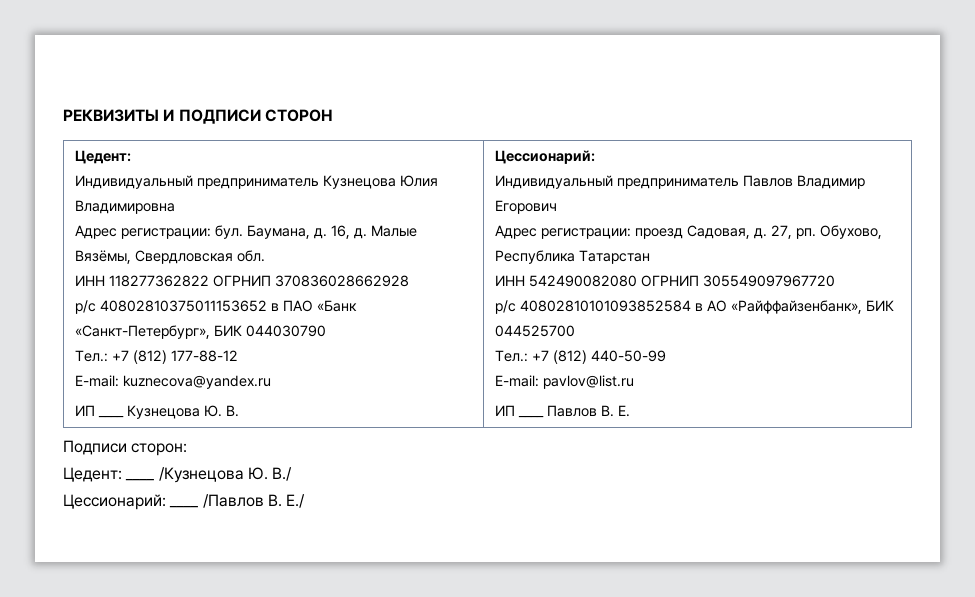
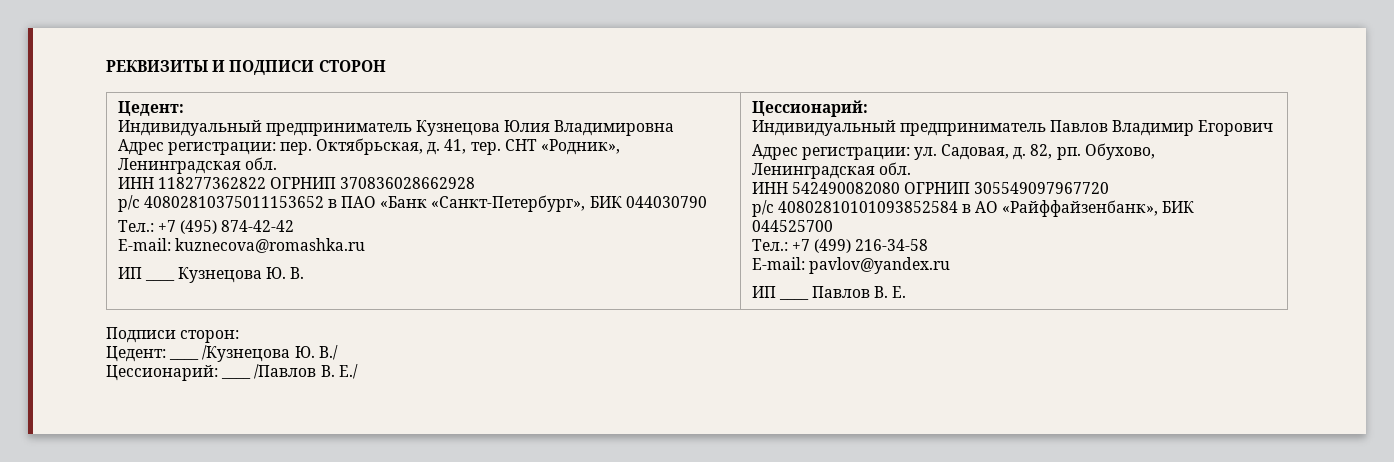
- Адрес регистрации: бул. Баумана, д. 16, д. Малые Вязёмы, Свердловская обл.
+ Адрес регистрации: пер. Октябрьская, д. 41, тер. СНТ «Родник», Ленинградская обл.
- Тел.: +7 (812) 177-88-12
- E-mail: kuznecova@yandex.ru
+ Тел.: +7 (495) 874-42-42
+ E-mail: kuznecova@romashka.ru
- Адрес регистрации: проезд Садовая, д.
+ Адрес регистрации: ул. Садовая, д.
- 27, рп.
+ 82, рп.
- Обухово, Республика Татарстан
+ Обухово, Ленинградская обл.
- Тел.: +7 (812) 440-50-99
- E-mail: pavlov@list.ru
+ Тел.: +7 (499) 216-34-58
+ E-mail: pavlov@yandex.ru

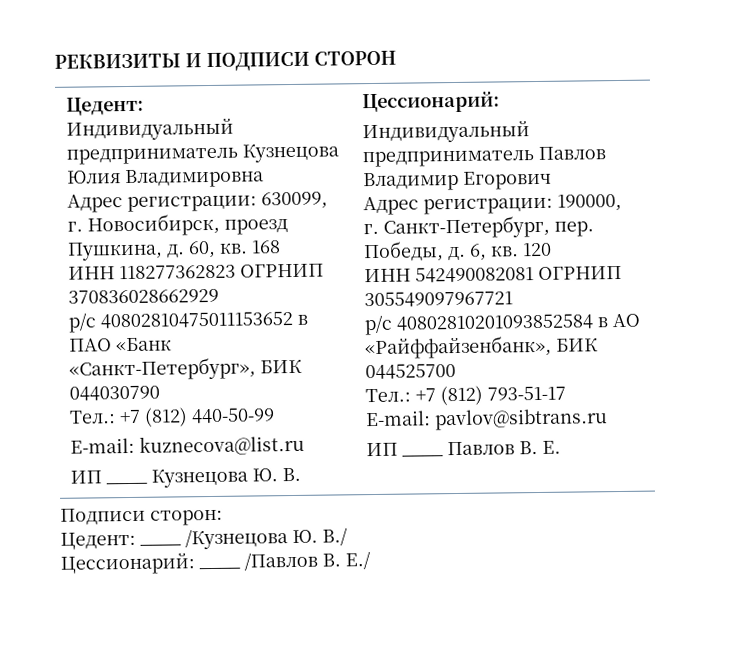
- Адрес регистрации: пер. Октябрьская, д. 41, тер. СНТ «Родник», Ленинградская обл.
- ИНН 118277362822 ОГРНИП 370836028662928
- р/с 40802810375011153652 в ПАО «Банк «Санкт-Петербург», БИК 044030790
+ Адрес регистрации: 630099, г. Новосибирск, проезд Пушкина, д. 60, кв. 168
+ ИНН 118277362823 ОГРНИП 370836028662929
+ р/с 40802810475011153652 в ПАО «Банк «Санкт-Петербург», БИК 044030790
- Тел.: +7 (495) 874-42-42
- E-mail: kuznecova@romashka.ru
+ Тел.: +7 (812) 440-50-99
+ E-mail: kuznecova@list.ru
- Адрес регистрации: ул. Садовая, д. 82, рп. Обухово, Ленинградская обл.
- ИНН 542490082080 ОГРНИП 305549097967720
- р/с 40802810101093852584 в АО «Райффайзенбанк», БИК 044525700
+ Адрес регистрации: 190000, г. Санкт-Петербург, пер. Победы, д. 6, кв. 120
+ ИНН 542490082081 ОГРНИП 305549097967721
+ р/с 40802810201093852584 в АО «Райффайзенбанк», БИК 044525700
- Тел.: +7 (499) 216-34-58
- E-mail: pavlov@yandex.ru
+ Тел.: +7 (812) 793-51-17
+ E-mail: pavlov@sibtrans.ru

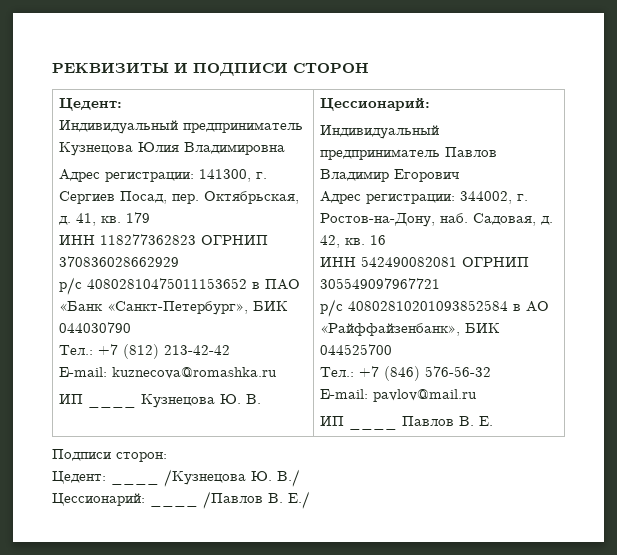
- Адрес регистрации: 630099, г. Новосибирск, проезд Пушкина, д. 60, кв. 168
+ Адрес регистрации: 141300, г. Сергиев Посад, пер. Октябрьская, д. 41, кв. 179
- Тел.: +7 (812) 440-50-99
- E-mail: kuznecova@list.ru
+ Тел.: +7 (812) 213-42-42
+ E-mail: kuznecova@romashka.ru
- Адрес регистрации: 190000, г. Санкт-Петербург, пер. Победы, д. 6, кв. 120
+ Адрес регистрации: 344002, г. Ростов-на-Дону, наб. Садовая, д. 42, кв. 16
- Тел.: +7 (812) 793-51-17
- E-mail: pavlov@sibtrans.ru
+ Тел.: +7 (846) 576-56-32
+ E-mail: pavlov@mail.ru

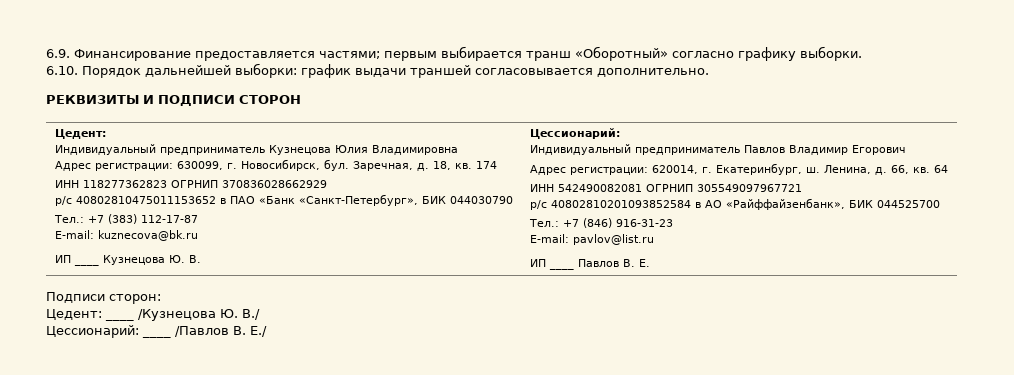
+ 6.9. Финансирование предоставляется частями; первым выбирается транш «Оборотный» согласно графику выборки.
+ 6.10. Порядок дальнейшей выборки: график выдачи траншей согласовывается дополнительно.
- Адрес регистрации: 141300, г. Сергиев Посад, пер. Октябрьская, д. 41, кв. 179
+ Адрес регистрации: 630099, г. Новосибирск, бул. Заречная, д. 18, кв. 174
- Тел.: +7 (812) 213-42-42
- E-mail: kuznecova@romashka.ru
+ Тел.: +7 (383) 112-17-87
+ E-mail: kuznecova@bk.ru
- Адрес регистрации: 344002, г. Ростов-на-Дону, наб. Садовая, д. 42, кв. 16
+ Адрес регистрации: 620014, г. Екатеринбург, ш. Ленина, д. 66, кв. 64
- Тел.: +7 (846) 576-56-32
- E-mail: pavlov@mail.ru
+ Тел.: +7 (846) 916-31-23
+ E-mail: pavlov@list.ru

